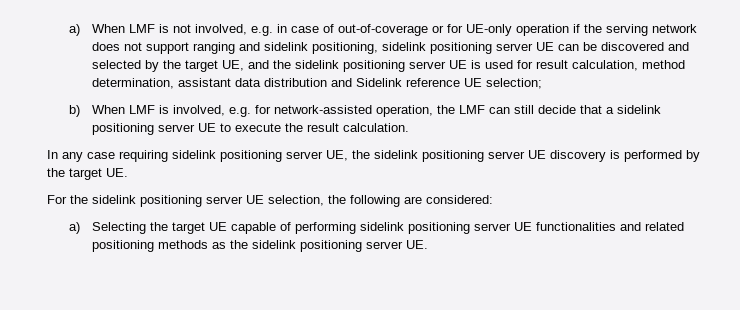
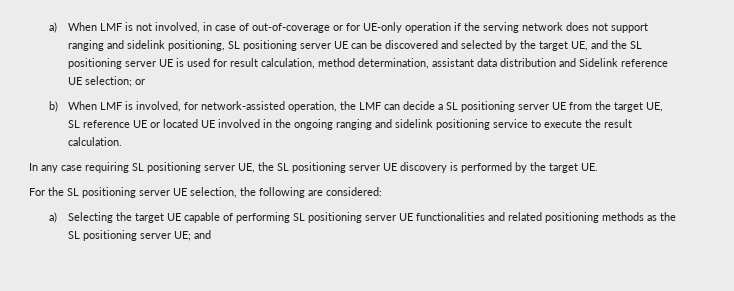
- a) When LMF is not involved, e.g. in case of out-of-coverage or for UE-only operation if the serving network does not support ranging and sidelink positioning, sidelink positioning server UE can be discovered and selected by the target UE, and the sidelink positioning server UE is used for result calculation, method determination, assistant data distribution and Sidelink reference UE selection;
+ a) When LMF is not involved, in case of out-of-coverage or for UE-only operation if the serving network does not support ranging and sidelink positioning, SL positioning server UE can be discovered and selected by the target UE, and the SL positioning server UE is used for result calculation, method determination, assistant data distribution and Sidelink reference UE selection; or
- b) When LMF is involved, e.g. for network-assisted operation, the LMF can still decide that a sidelink positioning server UE to execute the result calculation.
+ b) When LMF is involved, for network-assisted operation, the LMF can decide a SL positioning server UE from the target UE, SL reference UE or located UE involved in the ongoing ranging and sidelink positioning service to execute the result calculation.
- In any case requiring sidelink positioning server UE, the sidelink positioning server UE discovery is performed by the target UE.
+ In any case requiring SL positioning server UE, the SL positioning server UE discovery is performed by the target UE.
- For the sidelink positioning server UE selection, the following are considered:
+ For the SL positioning server UE selection, the following are considered:
- a) Selecting the target UE capable of performing sidelink positioning server UE functionalities and related positioning methods as the sidelink positioning server UE.
+ a) Selecting the target UE capable of performing SL positioning server UE functionalities and related positioning methods as the SL positioning server UE; and

